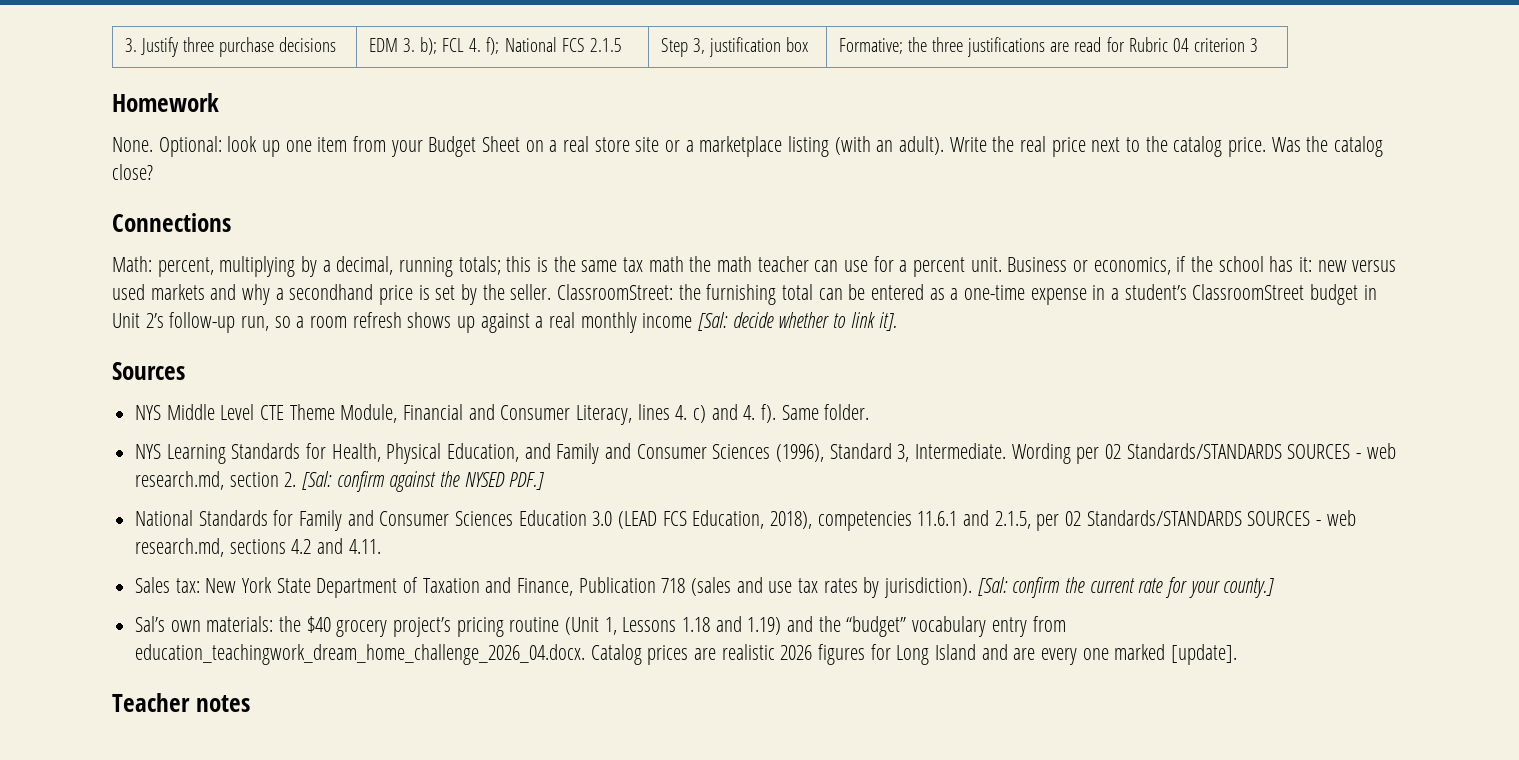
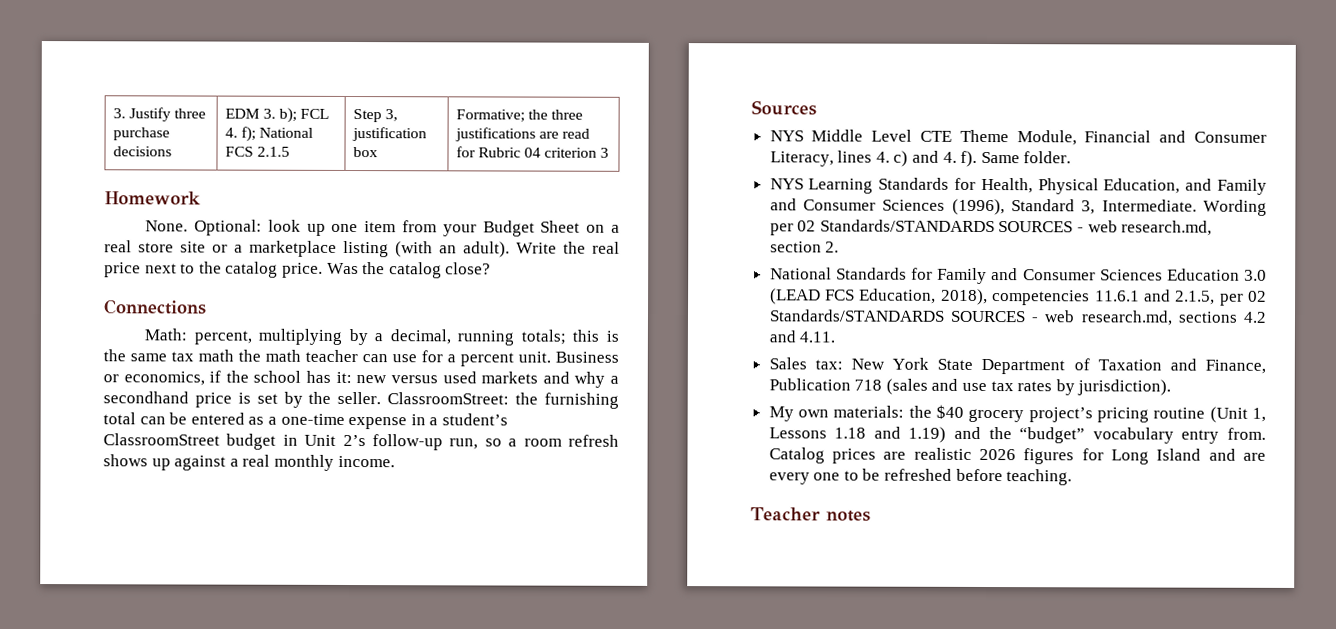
- ClassroomStreet: the furnishing total can be entered as a one-time expense in a student’s ClassroomStreet budget in Unit 2’s follow-up run, so a room refresh shows up against a real monthly income [Sal: decide whether to link it].
+ ClassroomStreet: the furnishing total can be entered as a one-time expense in a student’s ClassroomStreet budget in Unit 2’s follow-up run, so a room refresh shows up against a real monthly income.
- Wording per 02 Standards/STANDARDS SOURCES - web research.md, section 2. [Sal: confirm against the NYSED PDF.]
+ Wording per 02 Standards/STANDARDS SOURCES - web research.md, section 2.
- Sales tax: New York State Department of Taxation and Finance, Publication 718 (sales and use tax rates by jurisdiction). [Sal: confirm the current rate for your county.]
- Sal’s own materials: the $40 grocery project’s pricing routine (Unit 1, Lessons 1.18 and 1.19) and the “budget” vocabulary entry from education_teachingwork_dream_home_challenge_2026_04.docx. Catalog prices are realistic 2026 figures for Long Island and are every one marked [update].
+ Sales tax: New York State Department of Taxation and Finance, Publication 718 (sales and use tax rates by jurisdiction).
+ My own materials: the $40 grocery project’s pricing routine (Unit 1, Lessons 1.18 and 1.19) and the “budget” vocabulary entry from. Catalog prices are realistic 2026 figures for Long Island and are every one to be refreshed before teaching.

